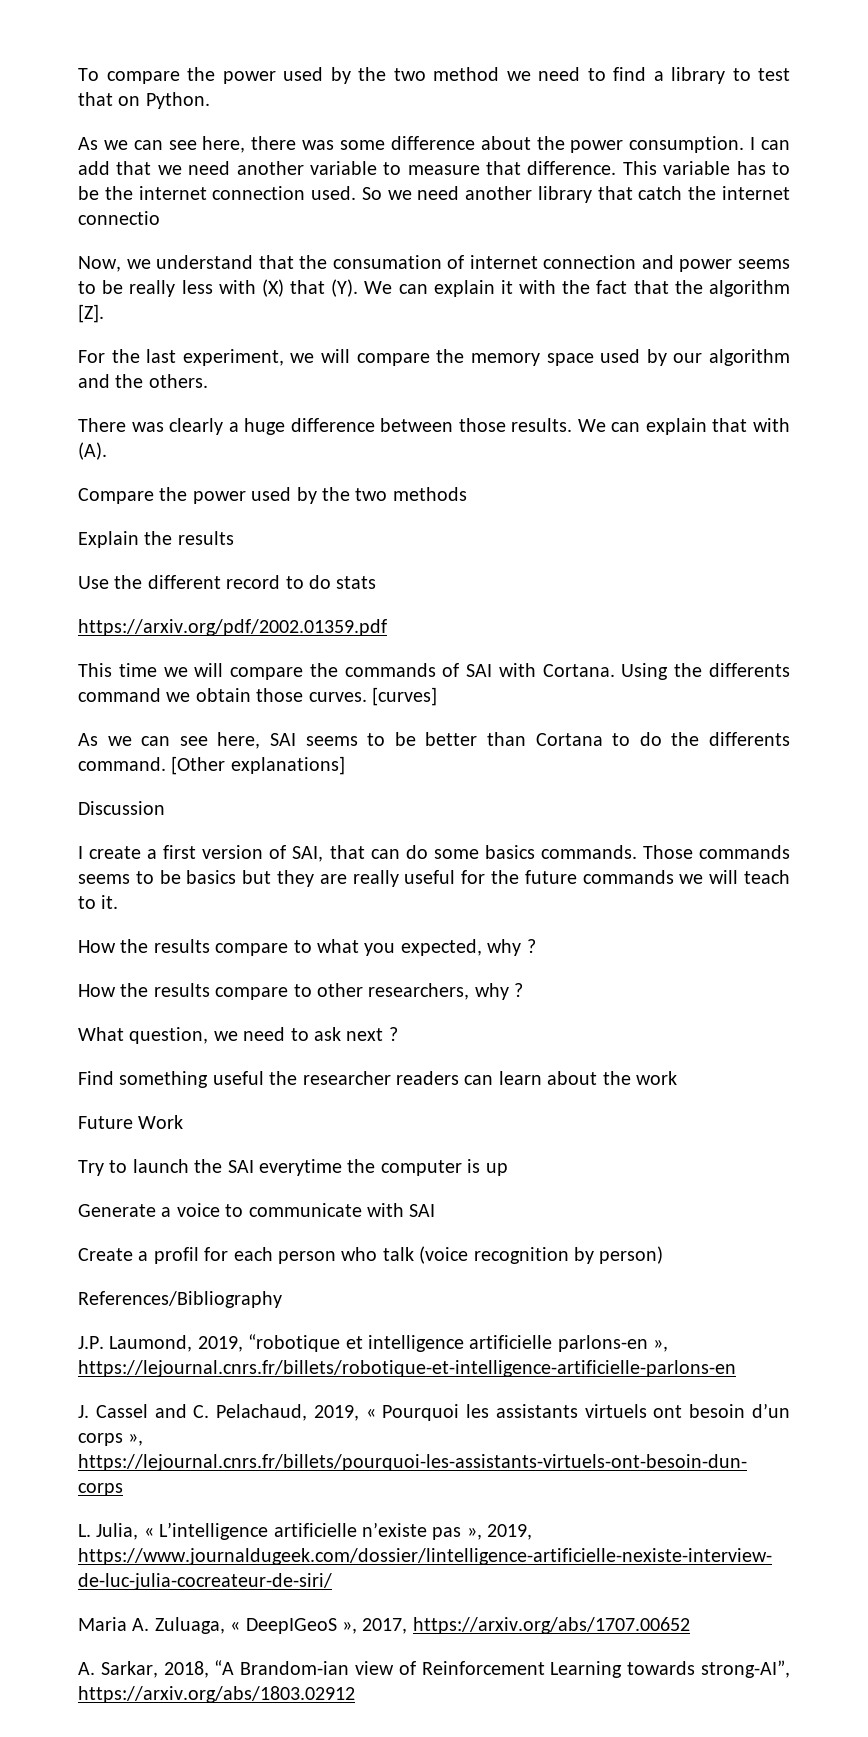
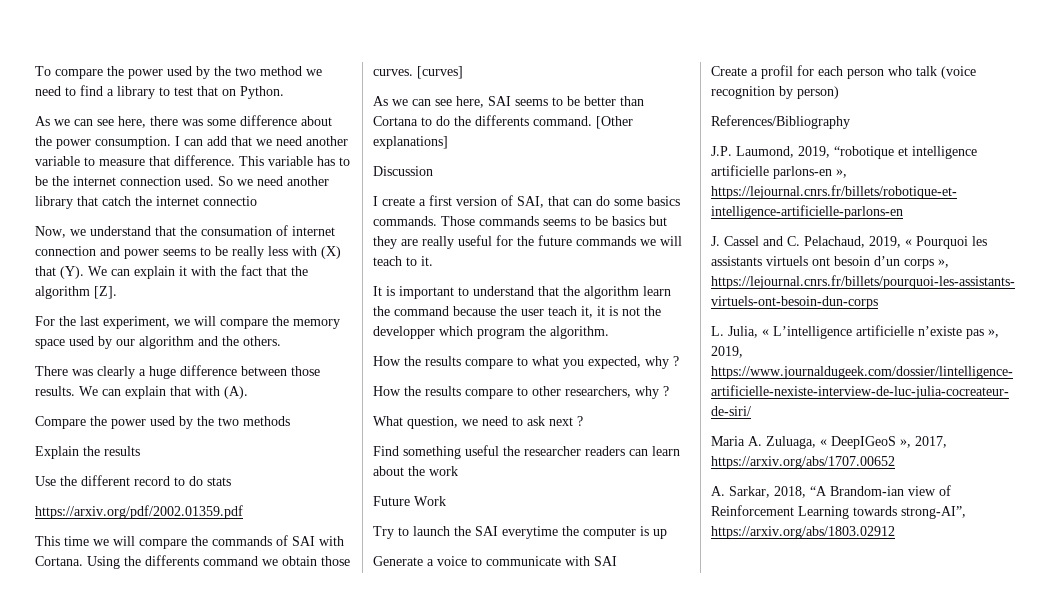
+ It is important to understand that the algorithm learn the command because the user teach it, it is not the developper which program the algorithm.

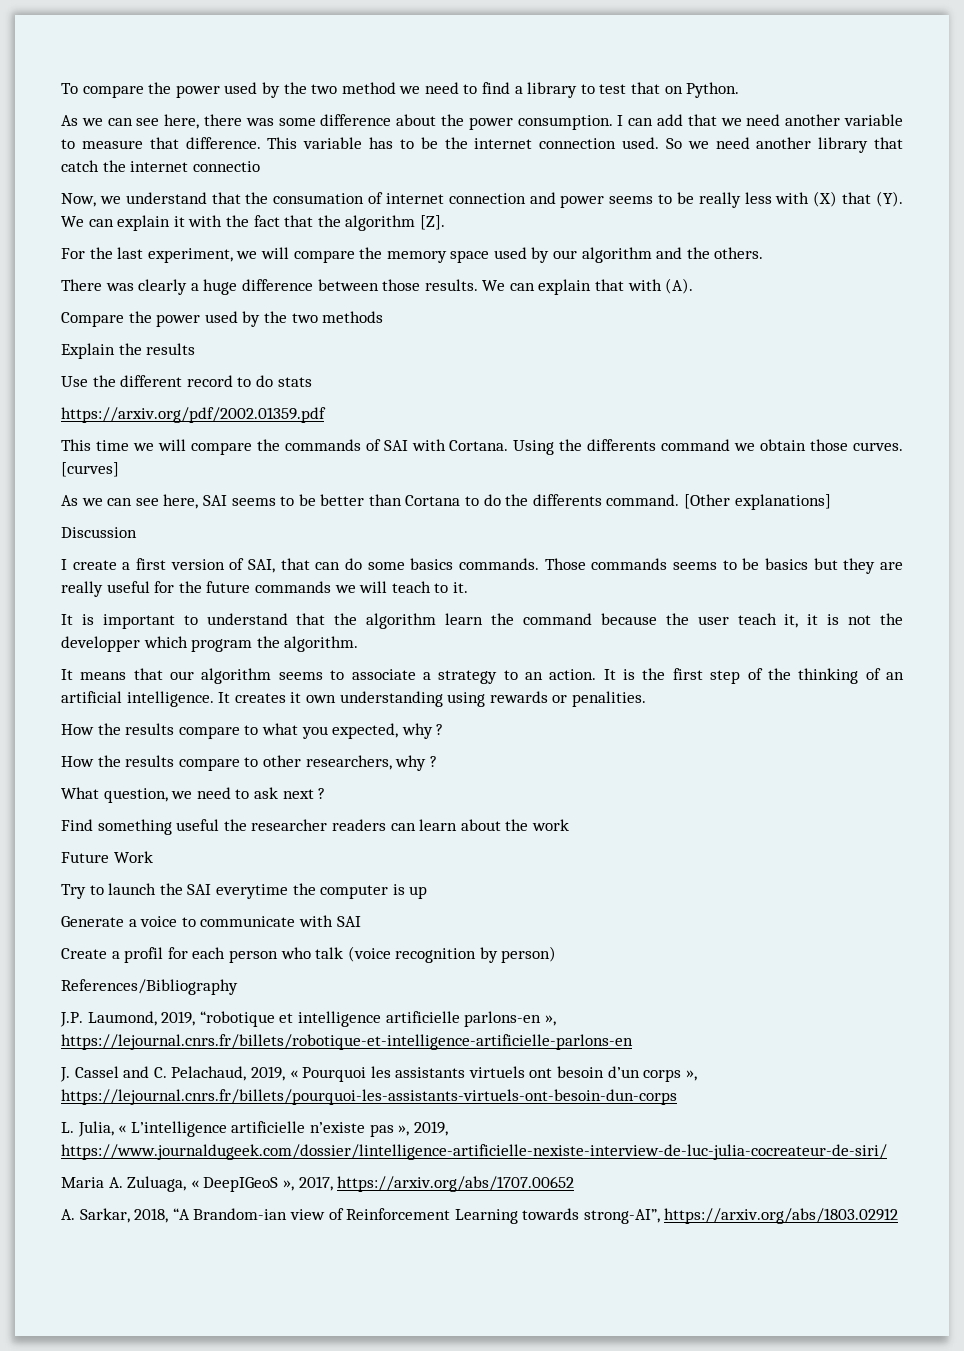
+ It means that our algorithm seems to associate a strategy to an action. It is the first step of the thinking of an artificial intelligence. It creates it own understanding using rewards or penalities.

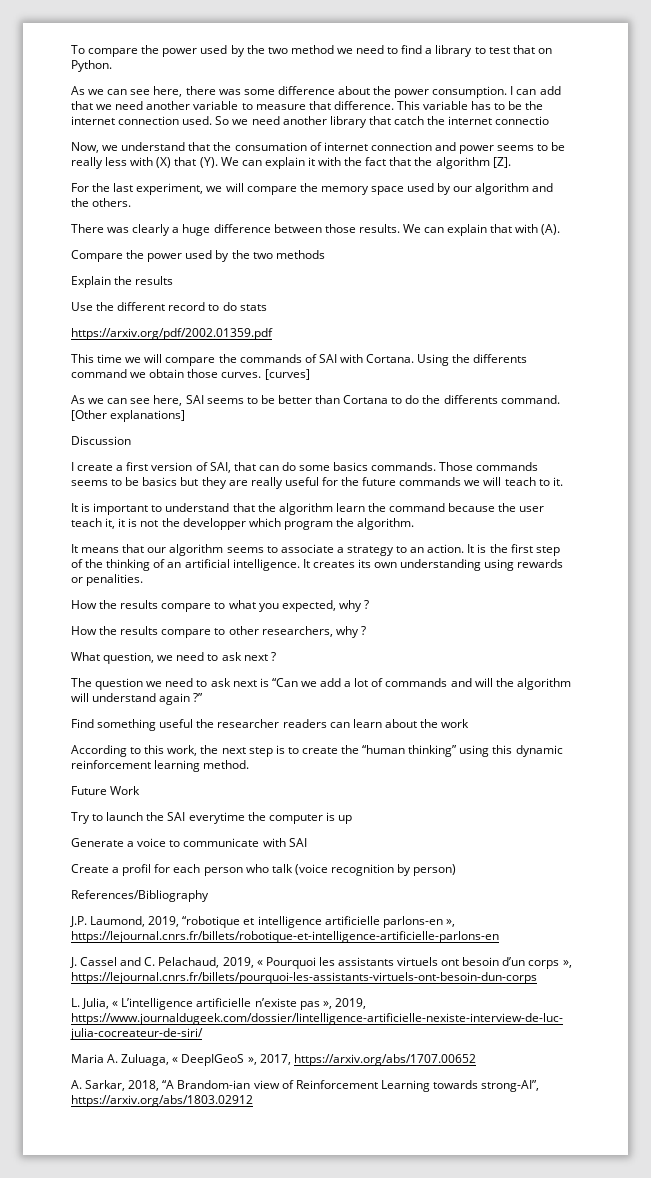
- It creates it own understanding using rewards or penalities.
+ It creates its own understanding using rewards or penalities.
+ The question we need to ask next is “Can we add a lot of commands and will the algorithm will understand again ?”
+ According to this work, the next step is to create the “human thinking” using this dynamic reinforcement learning method.

